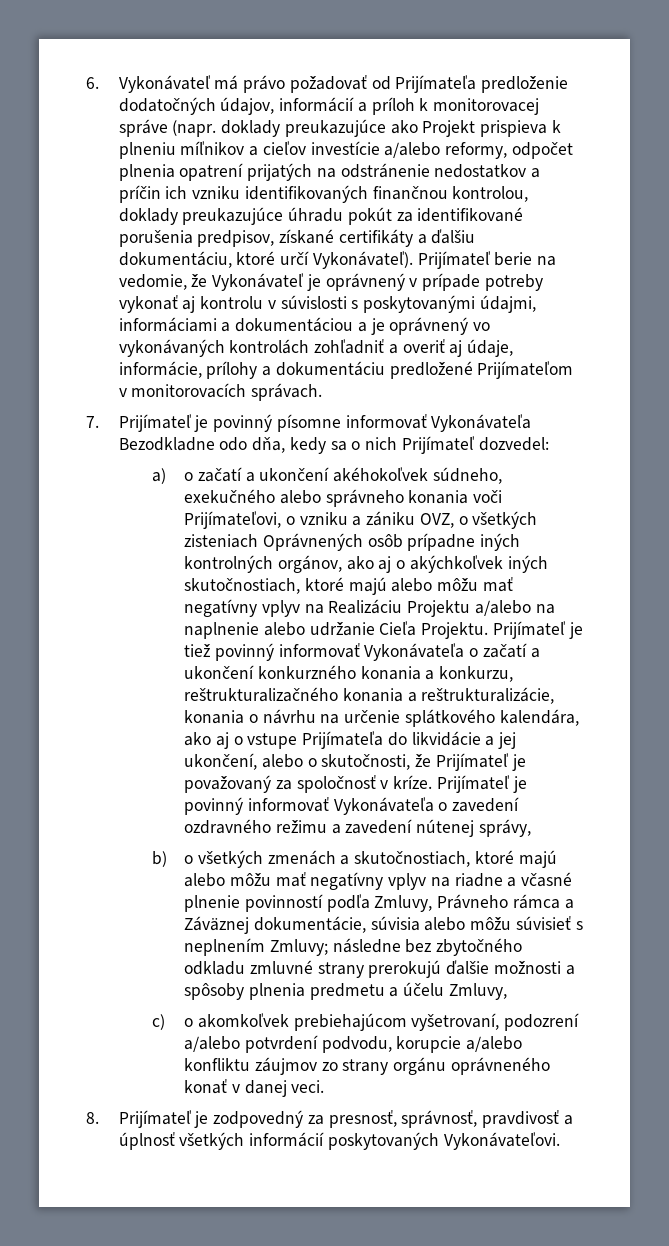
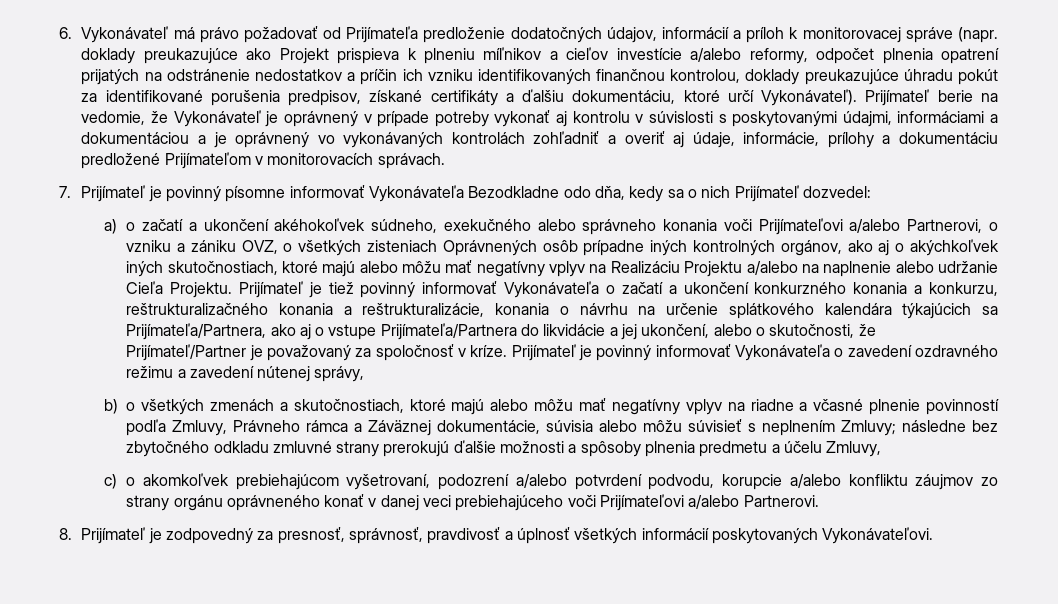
- a) o začatí a ukončení akéhokoľvek súdneho, exekučného alebo správneho konania voči Prijímateľovi, o vzniku a zániku OVZ, o všetkých zisteniach Oprávnených osôb prípadne iných kontrolných orgánov, ako aj o akýchkoľvek iných skutočnostiach, ktoré majú alebo môžu mať negatívny vplyv na Realizáciu Projektu a/alebo na naplnenie alebo udržanie Cieľa Projektu.
+ a) o začatí a ukončení akéhokoľvek súdneho, exekučného alebo správneho konania voči Prijímateľovi a/alebo Partnerovi, o vzniku a zániku OVZ, o všetkých zisteniach Oprávnených osôb prípadne iných kontrolných orgánov, ako aj o akýchkoľvek iných skutočnostiach, ktoré majú alebo môžu mať negatívny vplyv na Realizáciu Projektu a/alebo na naplnenie alebo udržanie Cieľa Projektu.
- Prijímateľ je tiež povinný informovať Vykonávateľa o začatí a ukončení konkurzného konania a konkurzu, reštrukturalizačného konania a reštrukturalizácie, konania o návrhu na určenie splátkového kalendára, ako aj o vstupe Prijímateľa do likvidácie a jej ukončení, alebo o skutočnosti, že Prijímateľ je považovaný za spoločnosť v kríze.
+ Prijímateľ je tiež povinný informovať Vykonávateľa o začatí a ukončení konkurzného konania a konkurzu, reštrukturalizačného konania a reštrukturalizácie, konania o návrhu na určenie splátkového kalendára týkajúcich sa Prijímateľa/Partnera, ako aj o vstupe Prijímateľa/Partnera do likvidácie a jej ukončení, alebo o skutočnosti, že Prijímateľ/Partner je považovaný za spoločnosť v kríze.
- c) o akomkoľvek prebiehajúcom vyšetrovaní, podozrení a/alebo potvrdení podvodu, korupcie a/alebo konfliktu záujmov zo strany orgánu oprávneného konať v danej veci.
+ c) o akomkoľvek prebiehajúcom vyšetrovaní, podozrení a/alebo potvrdení podvodu, korupcie a/alebo konfliktu záujmov zo strany orgánu oprávneného konať v danej veci prebiehajúceho voči Prijímateľovi a/alebo Partnerovi.

